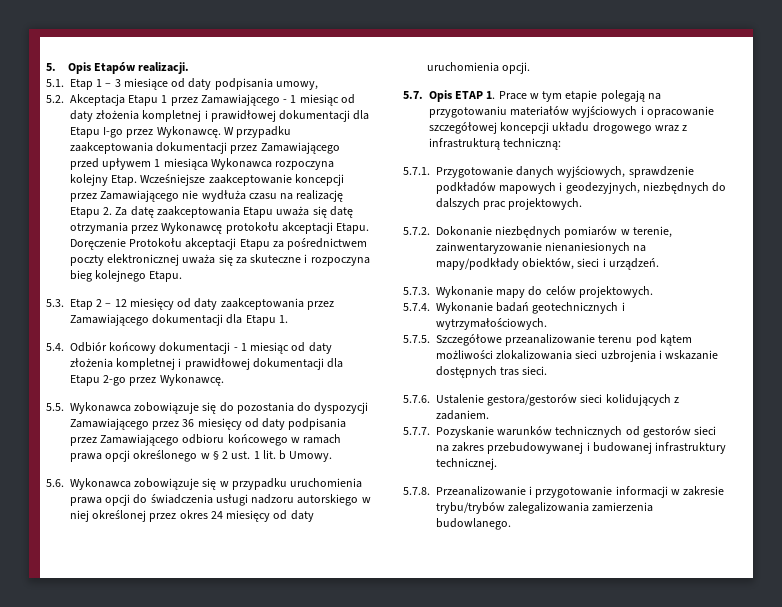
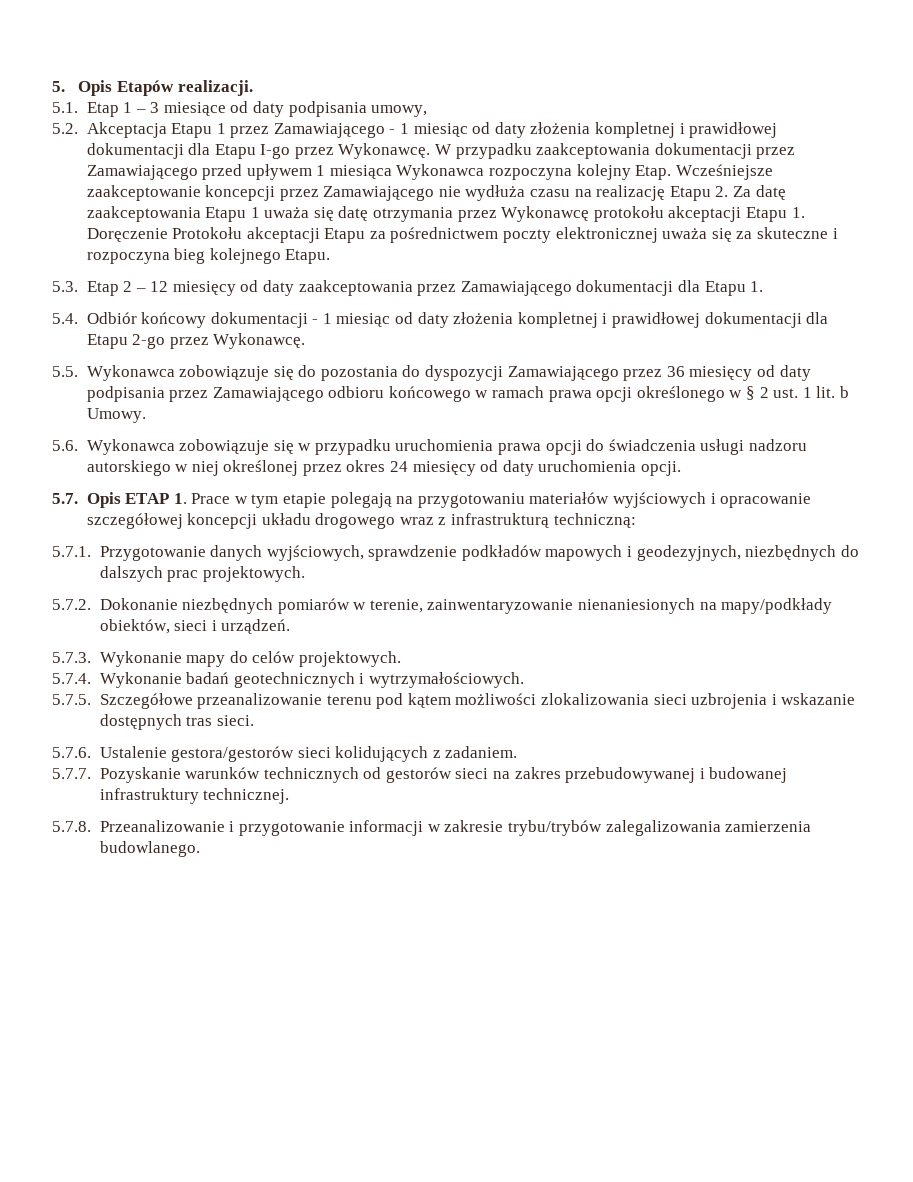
- Wcześniejsze zaakceptowanie koncepcji przez Zamawiającego nie wydłuża czasu na realizację Etapu 2. Za datę zaakceptowania Etapu uważa się datę otrzymania przez Wykonawcę protokołu akceptacji Etapu. Doręczenie Protokołu akceptacji Etapu za pośrednictwem poczty elektronicznej uważa się za skuteczne i rozpoczyna bieg kolejnego Etapu.
+ Wcześniejsze zaakceptowanie koncepcji przez Zamawiającego nie wydłuża czasu na realizację Etapu 2. Za datę zaakceptowania Etapu 1 uważa się datę otrzymania przez Wykonawcę protokołu akceptacji Etapu 1. Doręczenie Protokołu akceptacji Etapu za pośrednictwem poczty elektronicznej uważa się za skuteczne i rozpoczyna bieg kolejnego Etapu.

